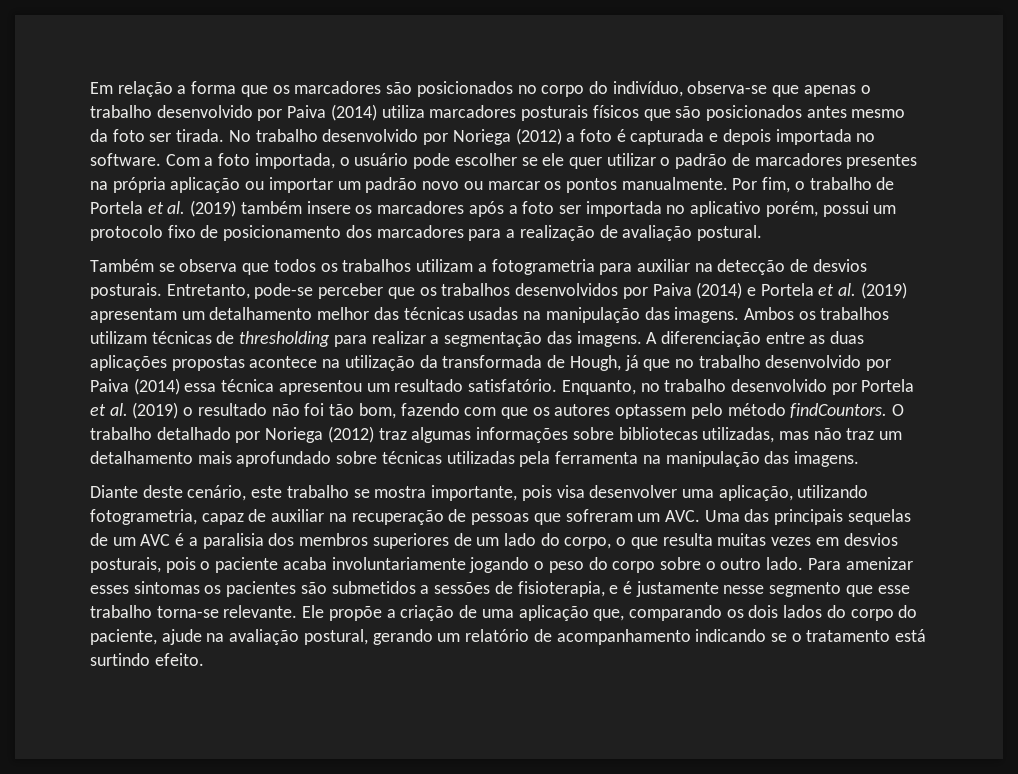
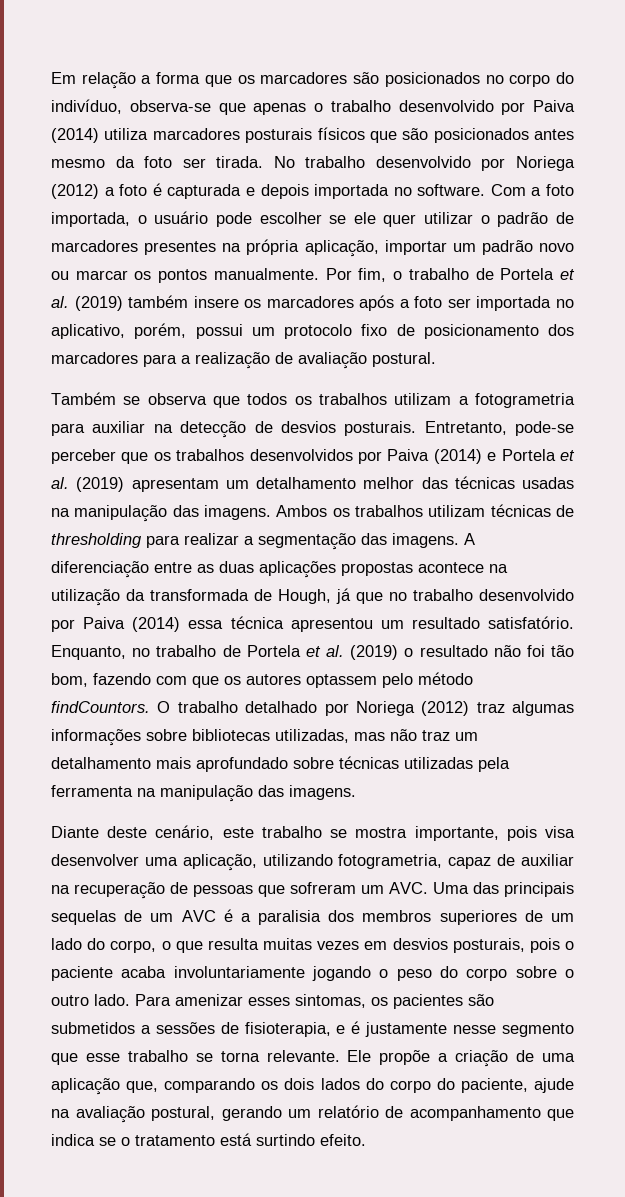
- Com a foto importada, o usuário pode escolher se ele quer utilizar o padrão de marcadores presentes na própria aplicação ou importar um padrão novo ou marcar os pontos manualmente.
+ Com a foto importada, o usuário pode escolher se ele quer utilizar o padrão de marcadores presentes na própria aplicação, importar um padrão novo ou marcar os pontos manualmente.
- Por fim, o trabalho de Portela et al. (2019) também insere os marcadores após a foto ser importada no aplicativo porém, possui um protocolo fixo de posicionamento dos marcadores para a realização de avaliação postural.
+ Por fim, o trabalho de Portela et al. (2019) também insere os marcadores após a foto ser importada no aplicativo, porém, possui um protocolo fixo de posicionamento dos marcadores para a realização de avaliação postural.
- Enquanto, no trabalho desenvolvido por Portela et al. (2019) o resultado não foi tão bom, fazendo com que os autores optassem pelo método findCountors.
+ Enquanto, no trabalho de Portela et al. (2019) o resultado não foi tão bom, fazendo com que os autores optassem pelo método findCountors.
- Para amenizar esses sintomas os pacientes são submetidos a sessões de fisioterapia, e é justamente nesse segmento que esse trabalho torna-se relevante.
+ Para amenizar esses sintomas, os pacientes são submetidos a sessões de fisioterapia, e é justamente nesse segmento que esse trabalho se torna relevante.
- Ele propõe a criação de uma aplicação que, comparando os dois lados do corpo do paciente, ajude na avaliação postural, gerando um relatório de acompanhamento indicando se o tratamento está surtindo efeito.
+ Ele propõe a criação de uma aplicação que, comparando os dois lados do corpo do paciente, ajude na avaliação postural, gerando um relatório de acompanhamento que indica se o tratamento está surtindo efeito.

